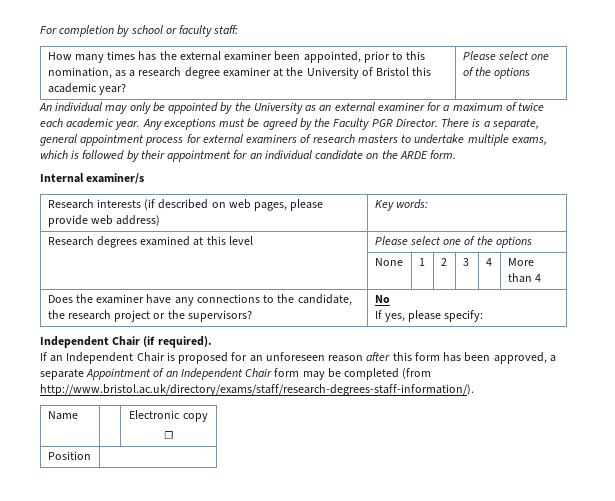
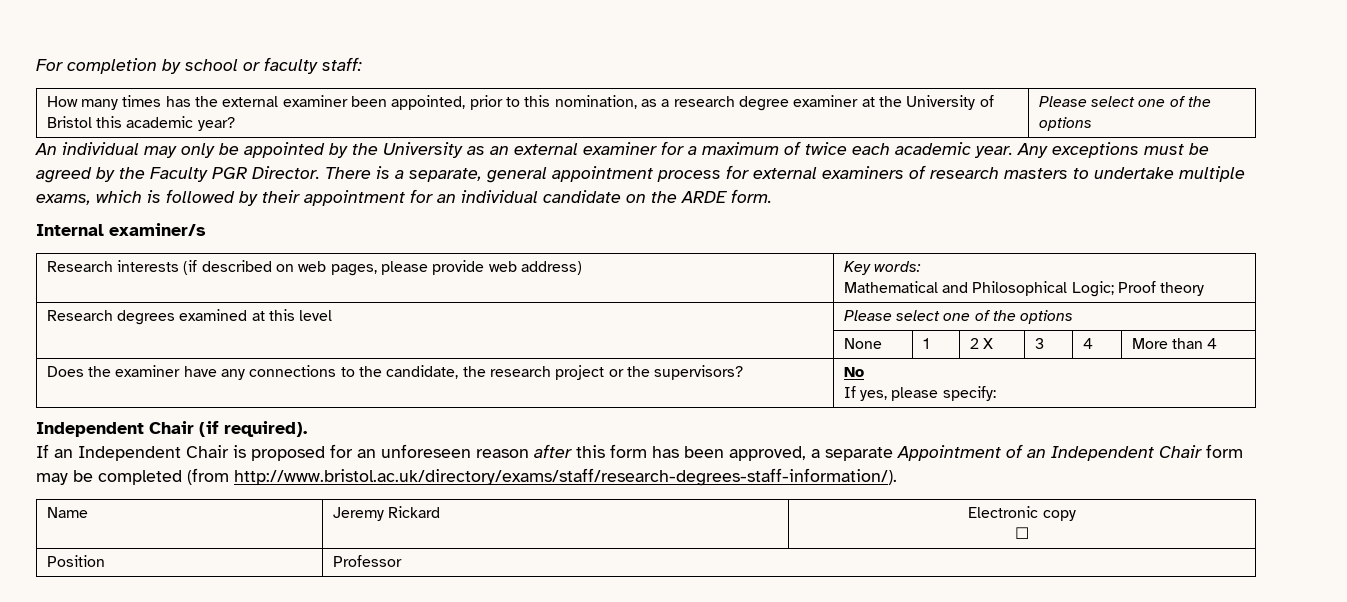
  Research interests (if described on web pages, please provide web address) | Key words:
+ Mathematical and Philosophical Logic; Proof theory
- | None | 1 | 2 | 3 | 4 | More than 4
+ | None | 1 | 2 X | 3 | 4 | More than 4
- Name | | Electronic copy
+ Name | Jeremy Rickard | Electronic copy
- Position |
+ Position | Professor

